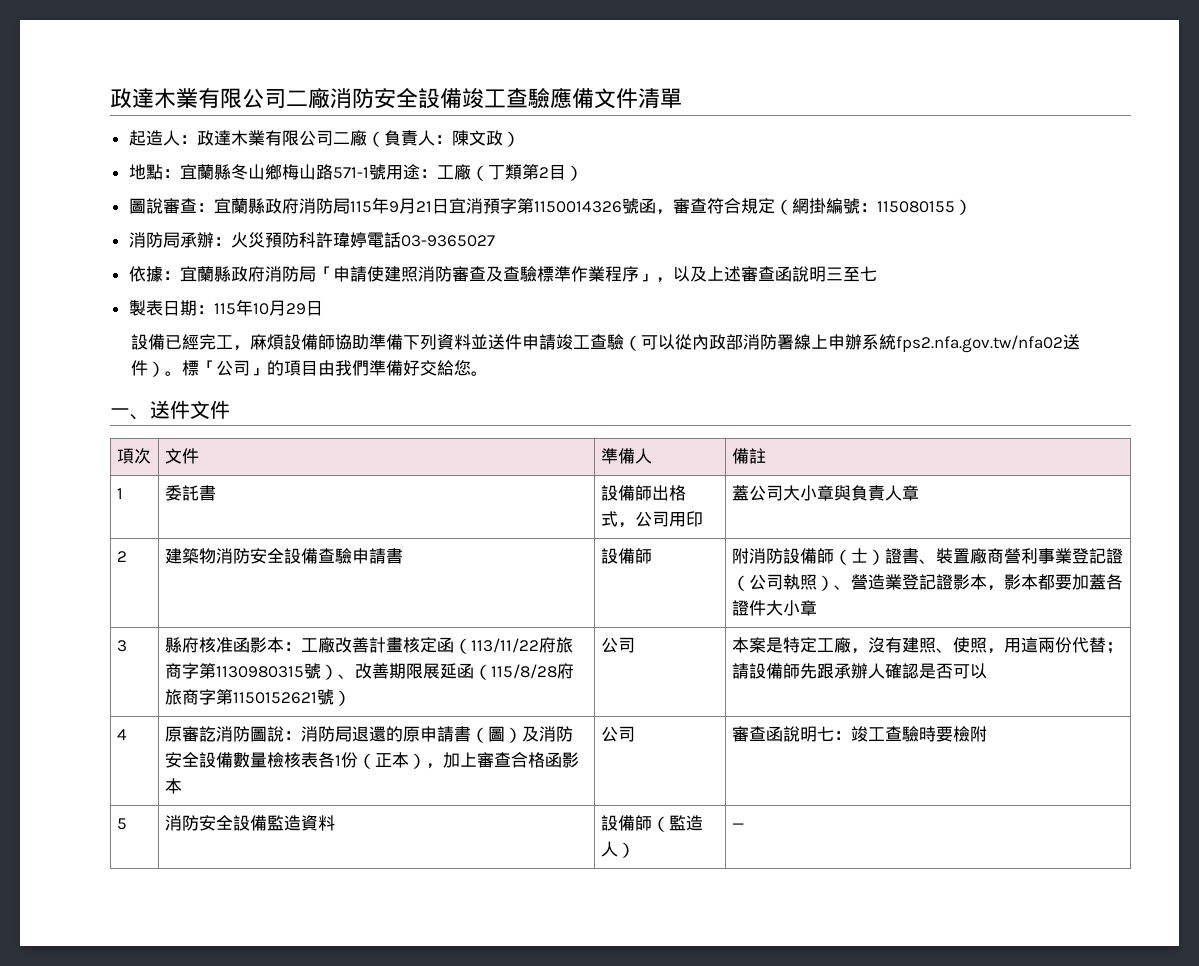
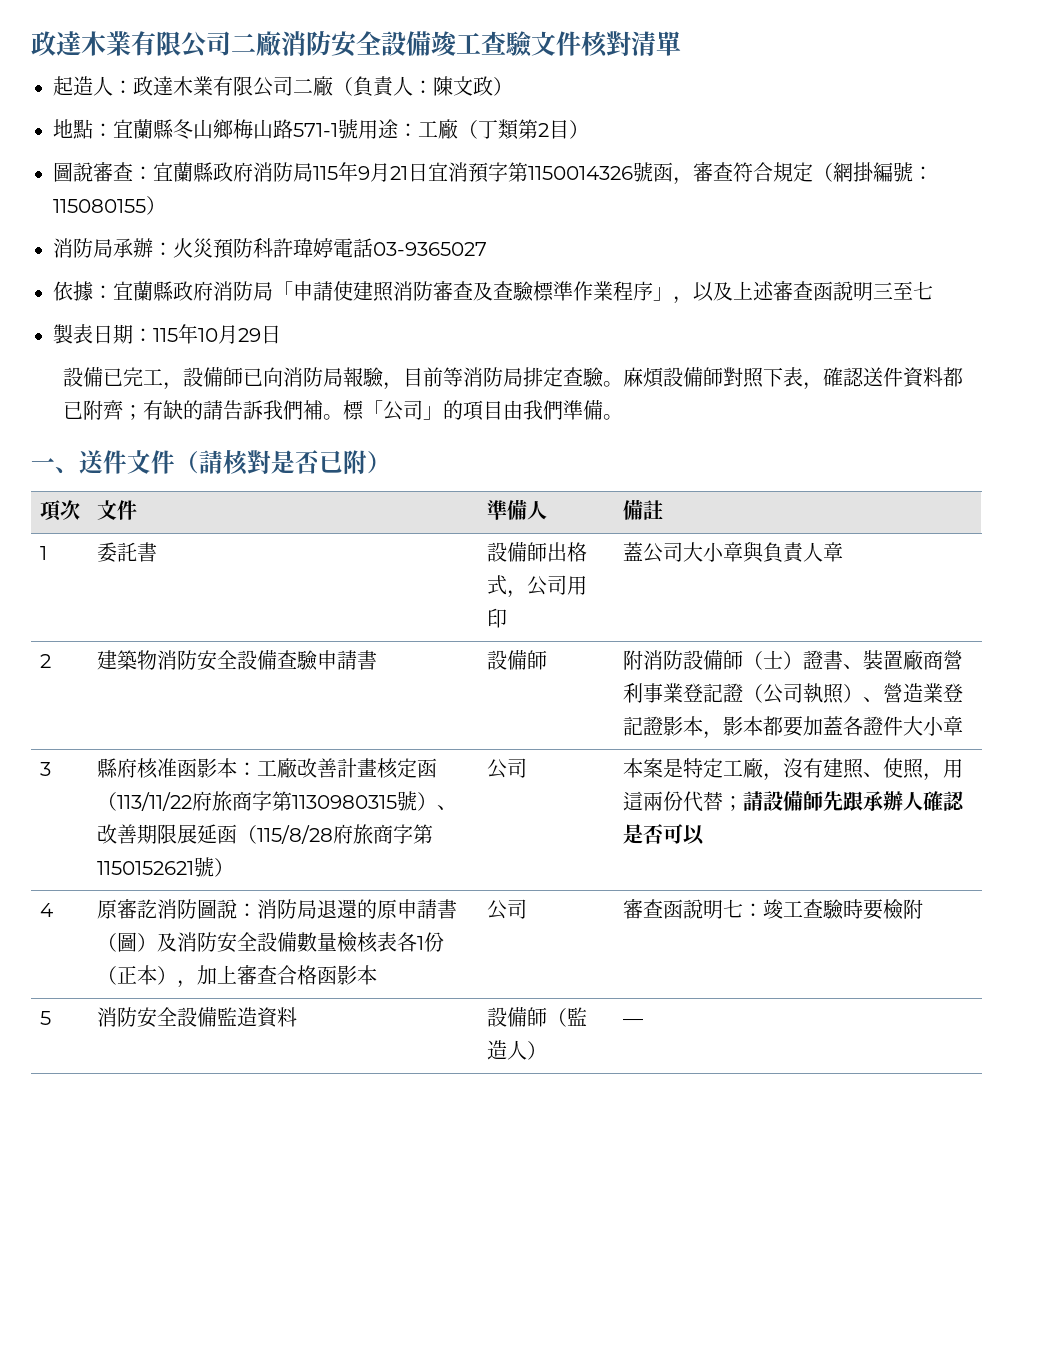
- 政達木業有限公司二廠消防安全設備竣工查驗應備文件清單
+ 政達木業有限公司二廠消防安全設備竣工查驗文件核對清單
- 設備已經完工，麻煩設備師協助準備下列資料並送件申請竣工查驗（可以從內政部消防署線上申辦系統fps2.nfa.gov.tw/nfa02送件）。
+ 設備已完工，設備師已向消防局報驗，目前等消防局排定查驗。麻煩設備師對照下表，確認送件資料都已附齊；有缺的請告訴我們補。
- 標「公司」的項目由我們準備好交給您。
+ 標「公司」的項目由我們準備。
- 一、送件文件
+ 一、送件文件（請核對是否已附）

